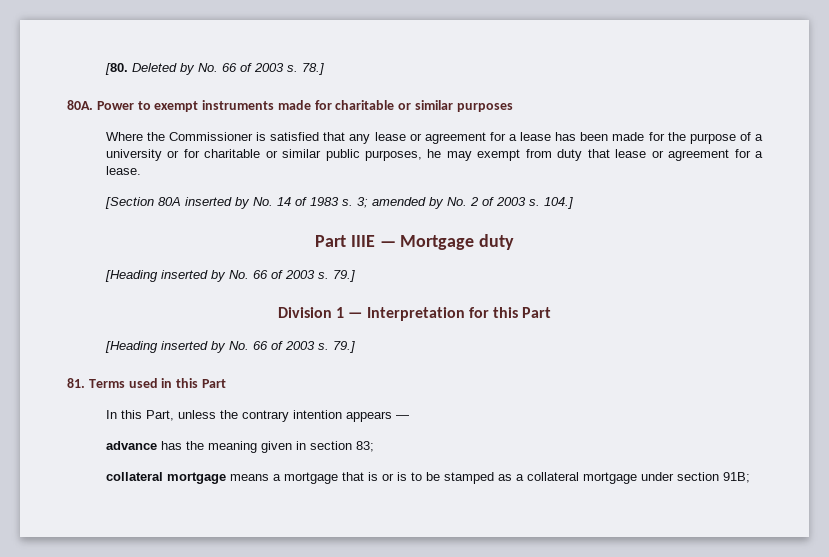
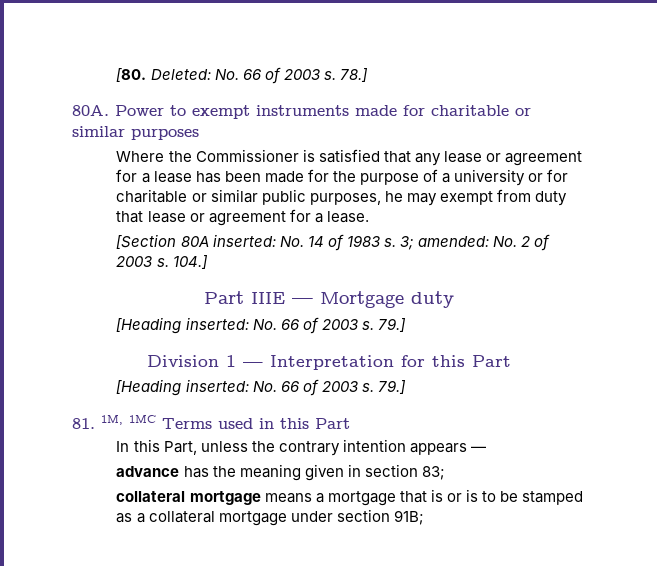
- [80. Deleted by No. 66 of 2003 s.
+ [80. Deleted: No. 66 of 2003 s.
- [Section 80A inserted by No. 14 of 1983 s.
+ [Section 80A inserted: No. 14 of 1983 s.
- 3; amended by No. 2 of 2003 s.
+ 3; amended: No. 2 of 2003 s.
  Part IIIE — Mortgage duty
- [Heading inserted by No. 66 of 2003 s.
+ [Heading inserted: No. 66 of 2003 s.
  Division 1 — Interpretation for this Part
- [Heading inserted by No. 66 of 2003 s.
+ [Heading inserted: No. 66 of 2003 s.
- 81. Terms used in this Part
+ 81. 1M, 1MC Terms used in this Part

